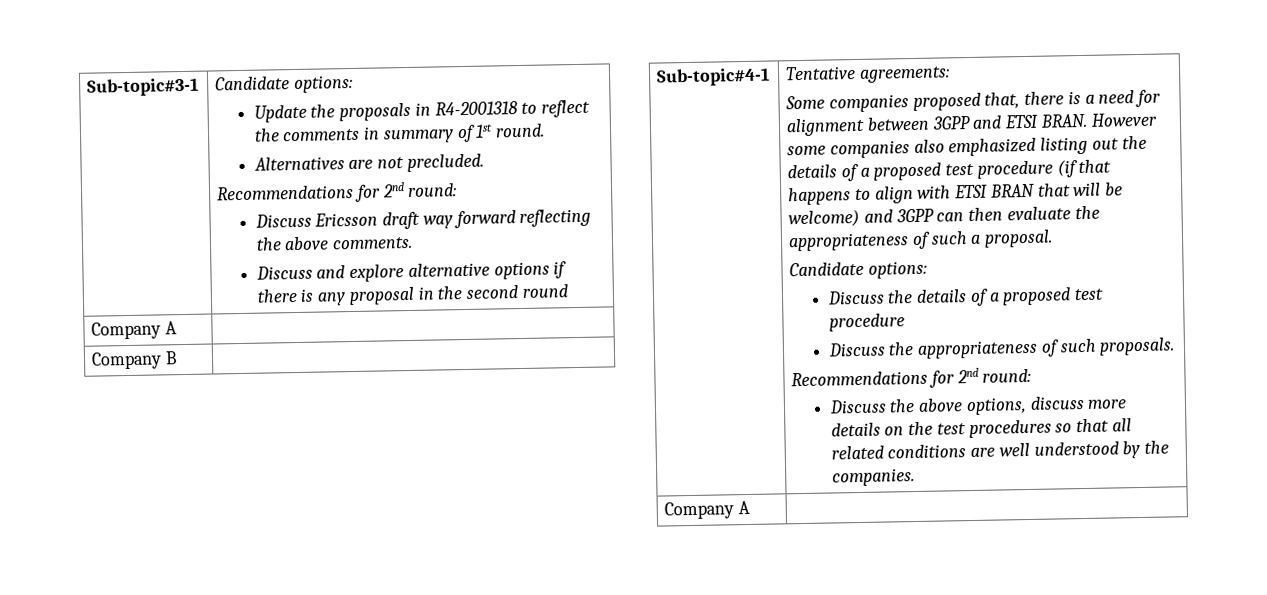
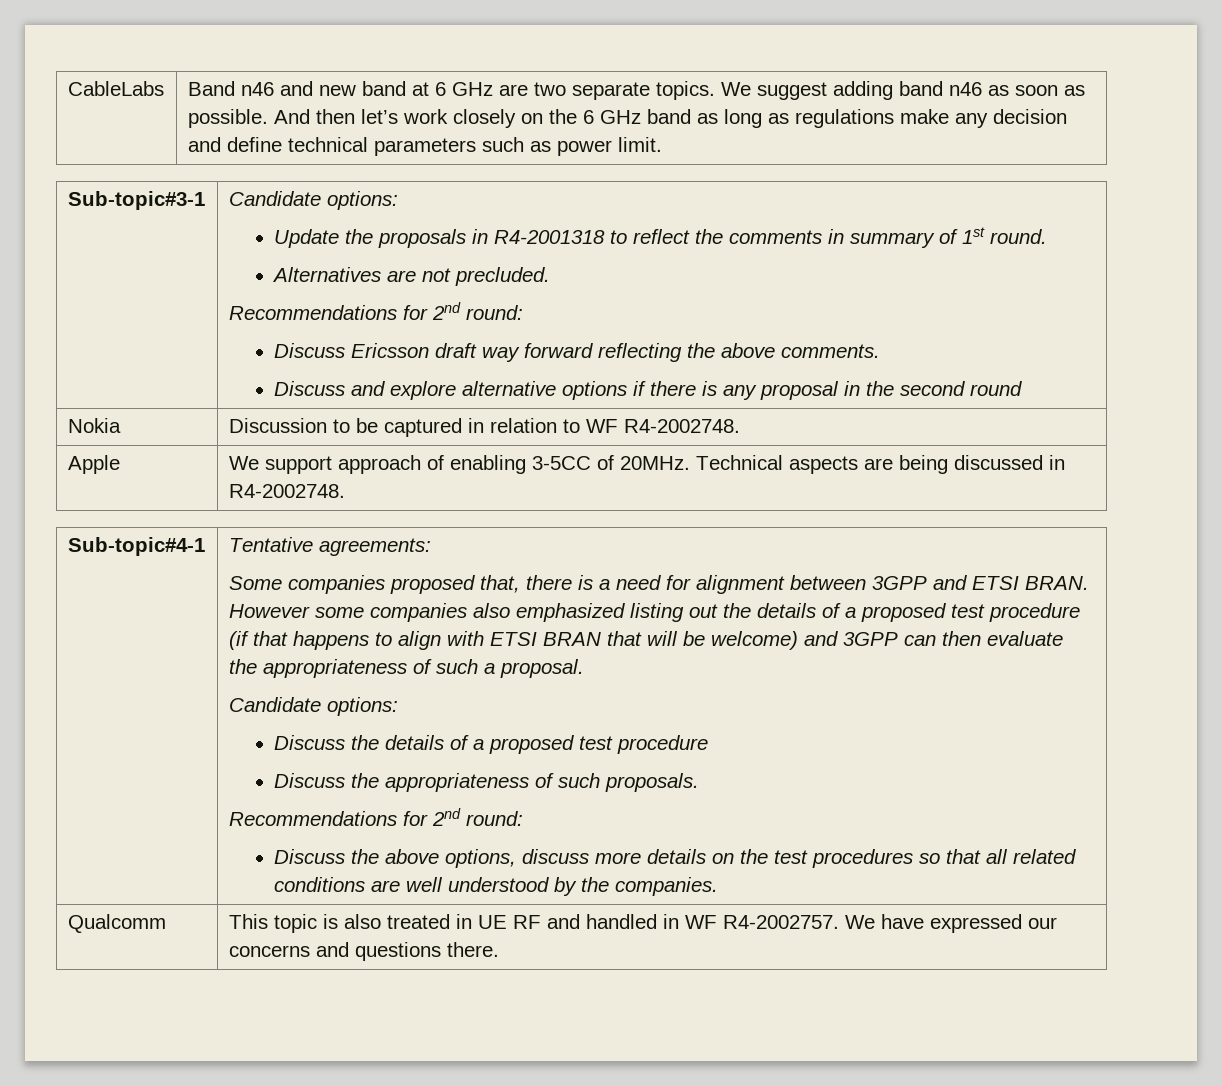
+ CableLabs | Band n46 and new band at 6 GHz are two separate topics. We suggest adding band n46 as soon as possible. And then let’s work closely on the 6 GHz band as long as regulations make any decision and define technical parameters such as power limit.
  Discuss and explore alternative options if there is any proposal in the second round
- Company A |
- Company B |
+ Nokia | Discussion to be captured in relation to WF R4-2002748.
+ Apple | We support approach of enabling 3-5CC of 20MHz. Technical aspects are being discussed in R4-2002748.
  Discuss the above options, discuss more details on the test procedures so that all related conditions are well understood by the companies.
- Company A |
+ Qualcomm | This topic is also treated in UE RF and handled in WF R4-2002757. We have expressed our concerns and questions there.

